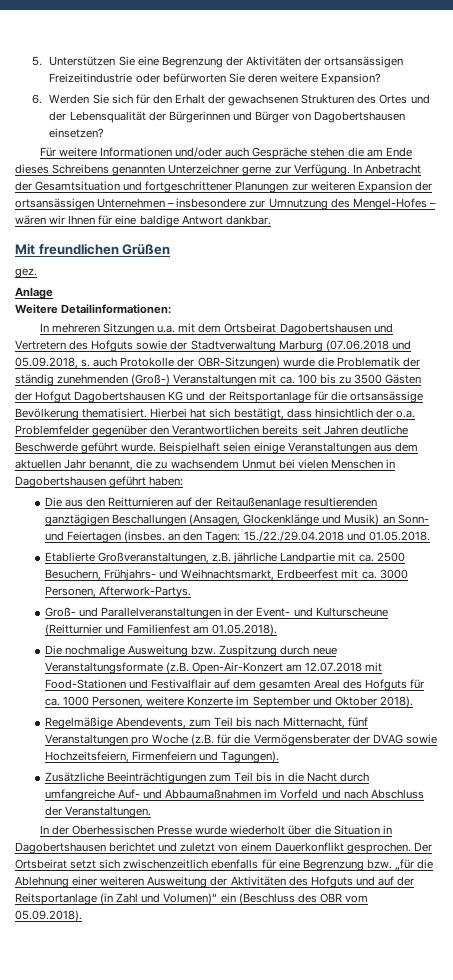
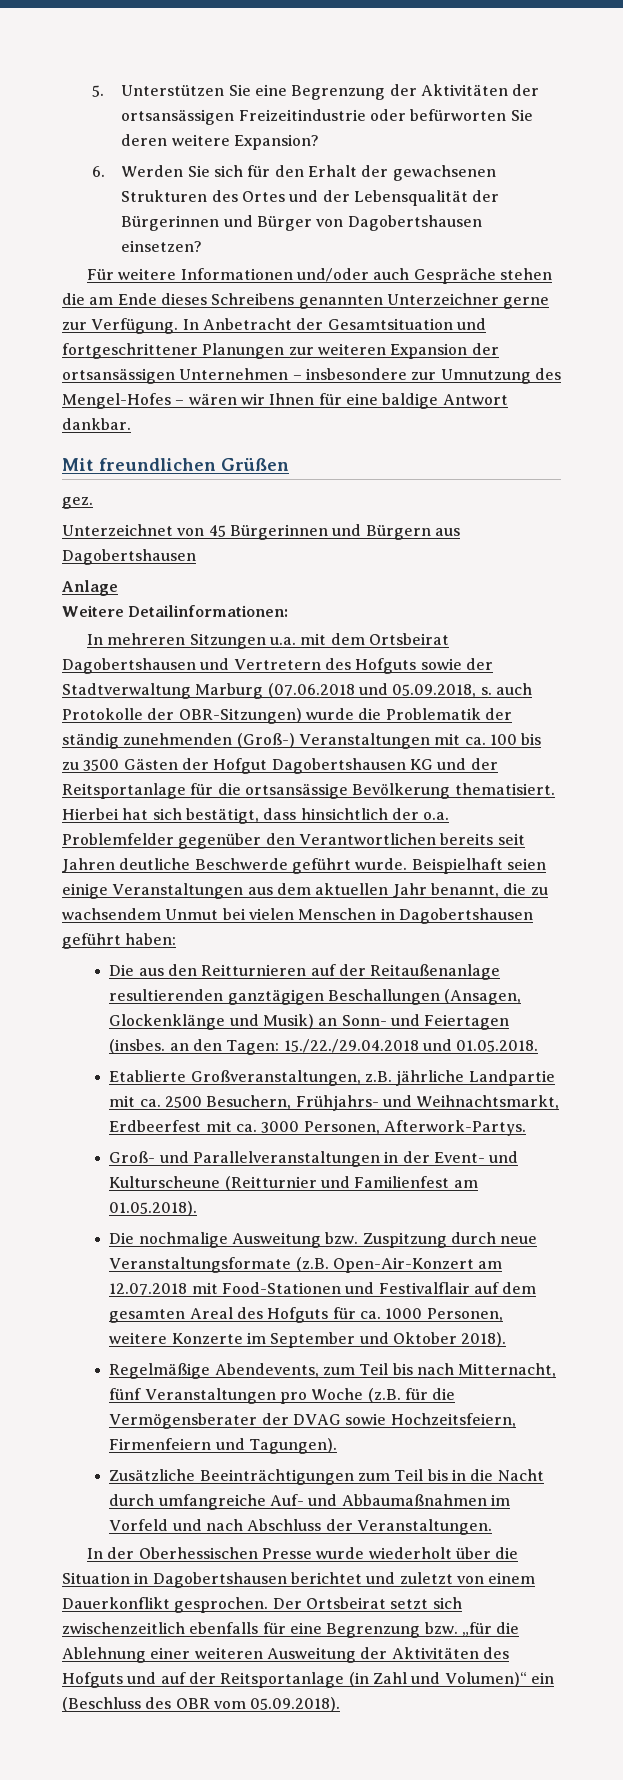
+ Unterzeichnet von 45 Bürgerinnen und Bürgern aus Dagobertshausen

